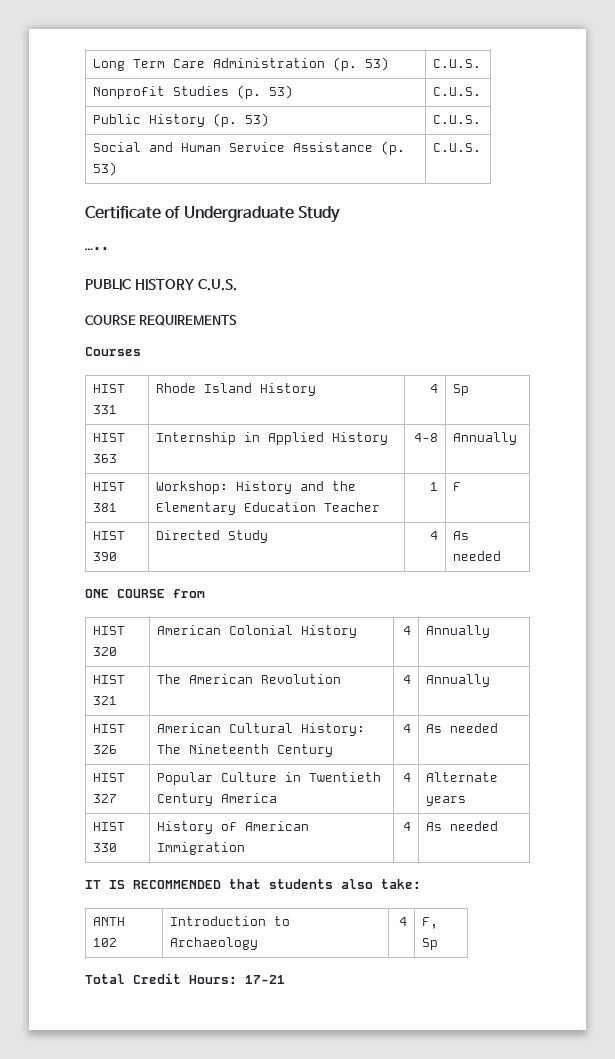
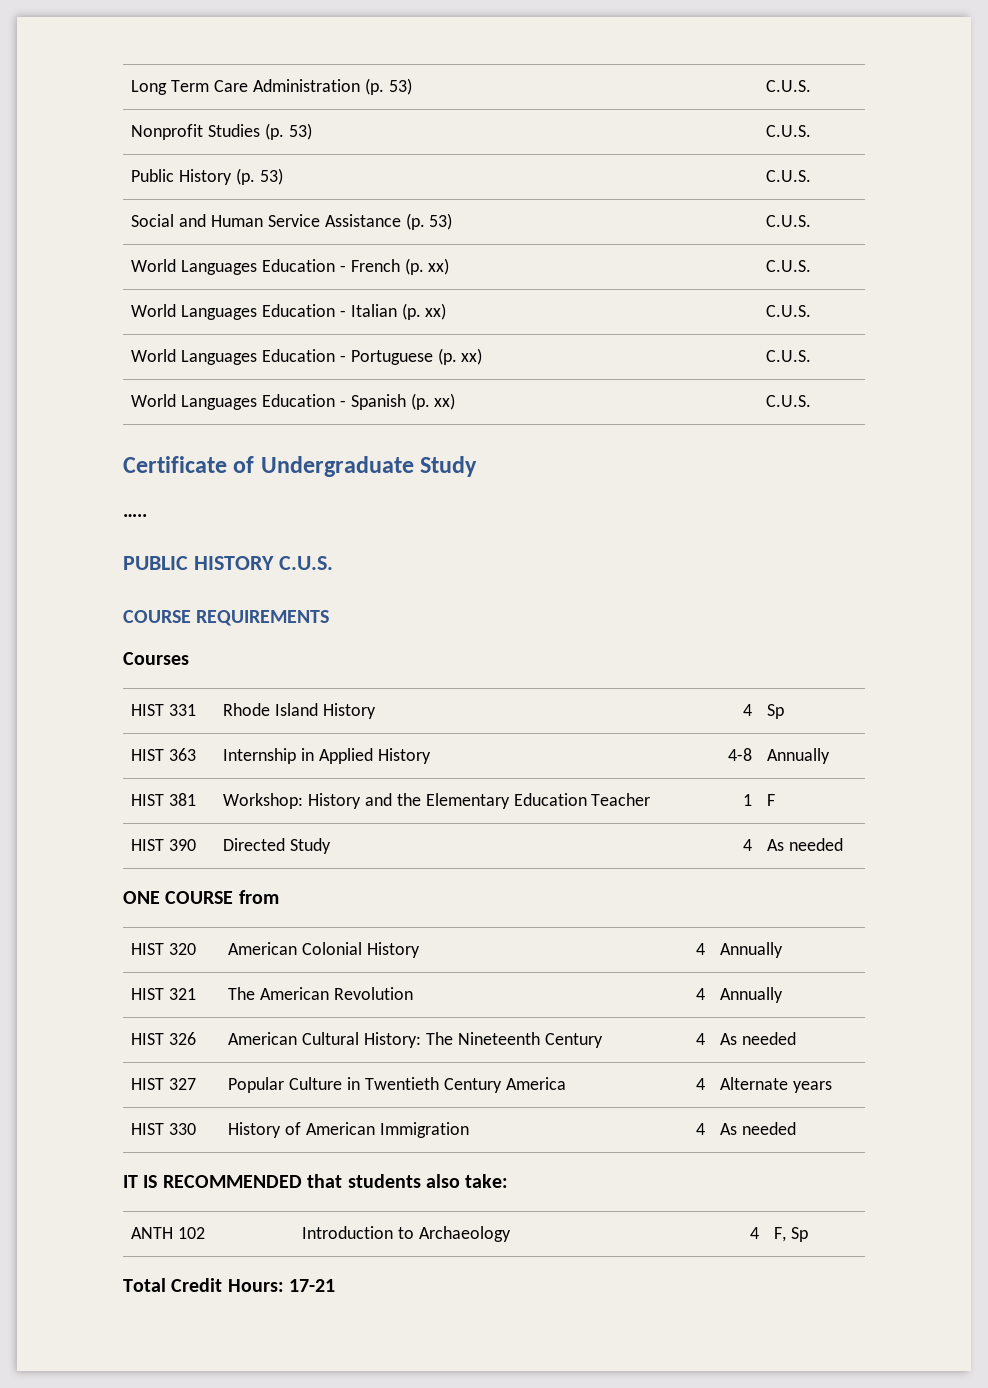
+ World Languages Education - French (p. xx) | C.U.S.
+ World Languages Education - Italian (p. xx) | C.U.S.
+ World Languages Education - Portuguese (p. xx) | C.U.S.
+ World Languages Education - Spanish (p. xx) | C.U.S.

